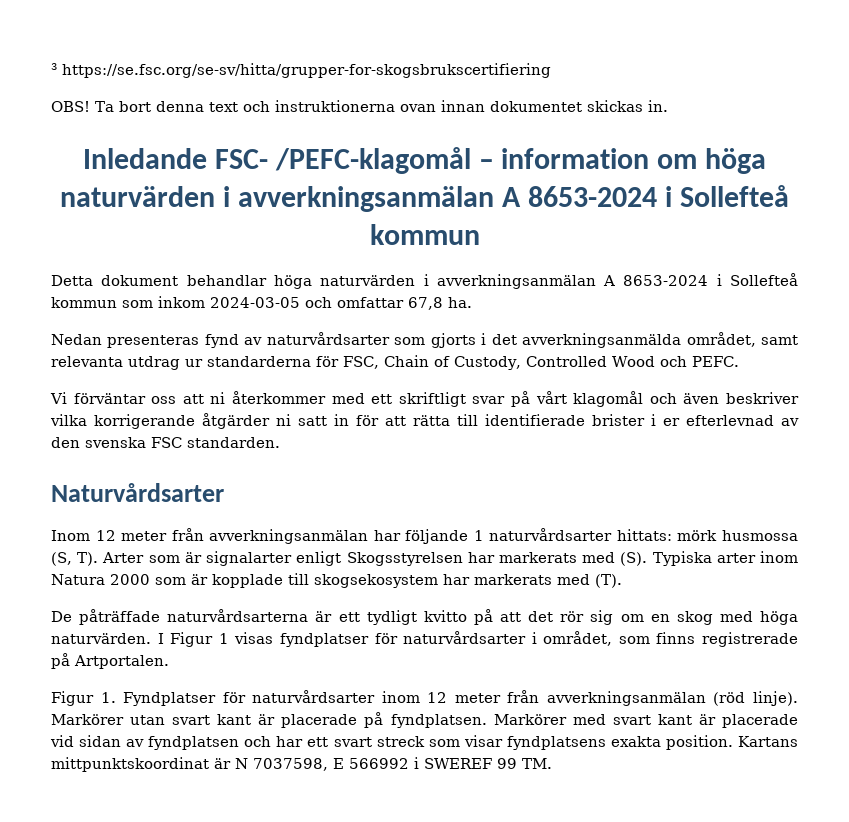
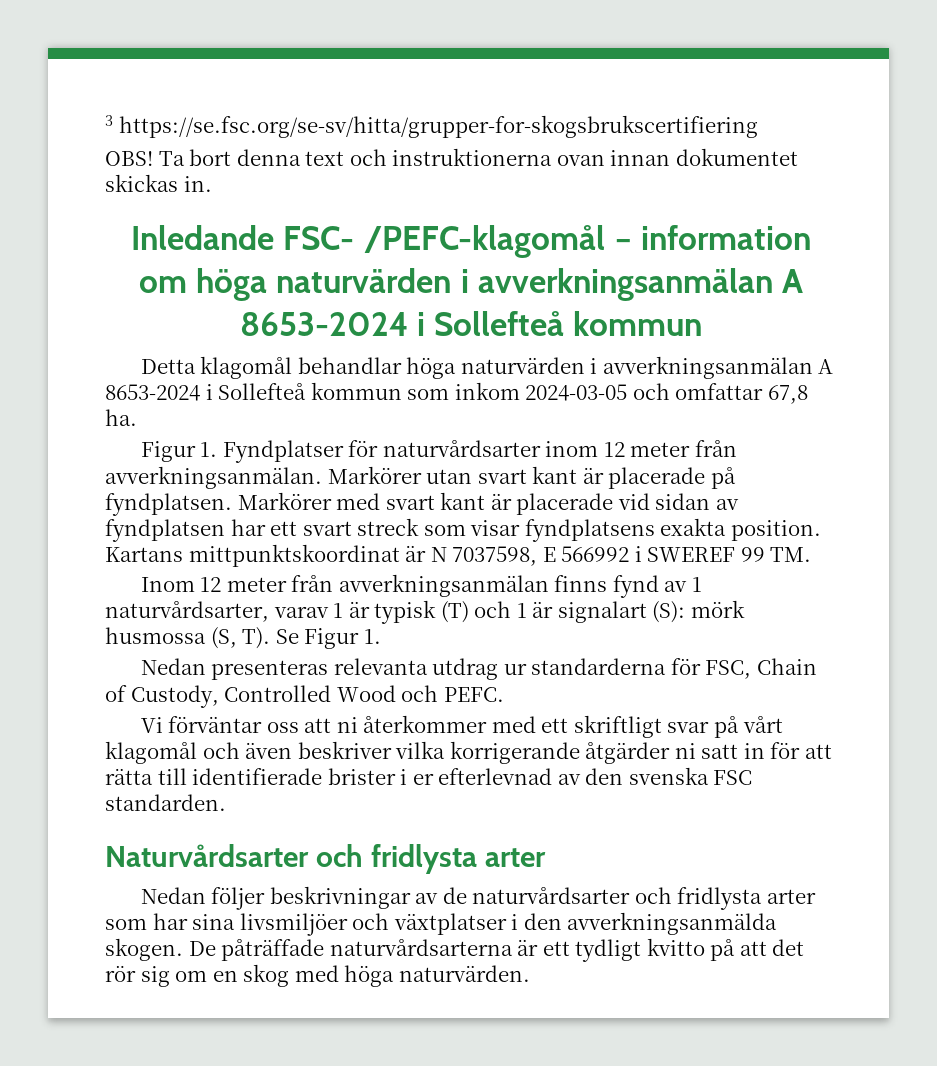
- Detta dokument behandlar höga naturvärden i avverkningsanmälan A 8653-2024 i Sollefteå kommun som inkom 2024-03-05 och omfattar 67,8 ha.
+ Detta klagomål behandlar höga naturvärden i avverkningsanmälan A 8653-2024 i Sollefteå kommun som inkom 2024-03-05 och omfattar 67,8 ha.
- Nedan presenteras fynd av naturvårdsarter som gjorts i det avverkningsanmälda området, samt relevanta utdrag ur standarderna för FSC, Chain of Custody, Controlled Wood och PEFC.
+ Figur 1. Fyndplatser för naturvårdsarter inom 12 meter från avverkningsanmälan. Markörer utan svart kant är placerade på fyndplatsen. Markörer med svart kant är placerade vid sidan av fyndplatsen har ett svart streck som visar fyndplatsens exakta position. Kartans mittpunktskoordinat är N 7037598, E 566992 i SWEREF 99 TM.
+ Inom 12 meter från avverkningsanmälan finns fynd av 1 naturvårdsarter, varav 1 är typisk (T) och 1 är signalart (S): mörk husmossa (S, T). Se Figur 1.
+ Nedan presenteras relevanta utdrag ur standarderna för FSC, Chain of Custody, Controlled Wood och PEFC.
- Naturvårdsarter
- Inom 12 meter från avverkningsanmälan har följande 1 naturvårdsarter hittats: mörk husmossa (S, T). Arter som är signalarter enligt Skogsstyrelsen har markerats med (S). Typiska arter inom Natura 2000 som är kopplade till skogsekosystem har markerats med (T).
- De påträffade naturvårdsarterna är ett tydligt kvitto på att det rör sig om en skog med höga naturvärden. I Figur 1 visas fyndplatser för naturvårdsarter i området, som finns registrerade på Artportalen.
- Figur 1. Fyndplatser för naturvårdsarter inom 12 meter från avverkningsanmälan (röd linje). Markörer utan svart kant är placerade på fyndplatsen. Markörer med svart kant är placerade vid sidan av fyndplatsen och har ett svart streck som visar fyndplatsens exakta position. Kartans mittpunktskoordinat är N 7037598, E 566992 i SWEREF 99 TM.
+ Naturvårdsarter och fridlysta arter
+ Nedan följer beskrivningar av de naturvårdsarter och fridlysta arter som har sina livsmiljöer och växtplatser i den avverkningsanmälda skogen. De påträffade naturvårdsarterna är ett tydligt kvitto på att det rör sig om en skog med höga naturvärden.

